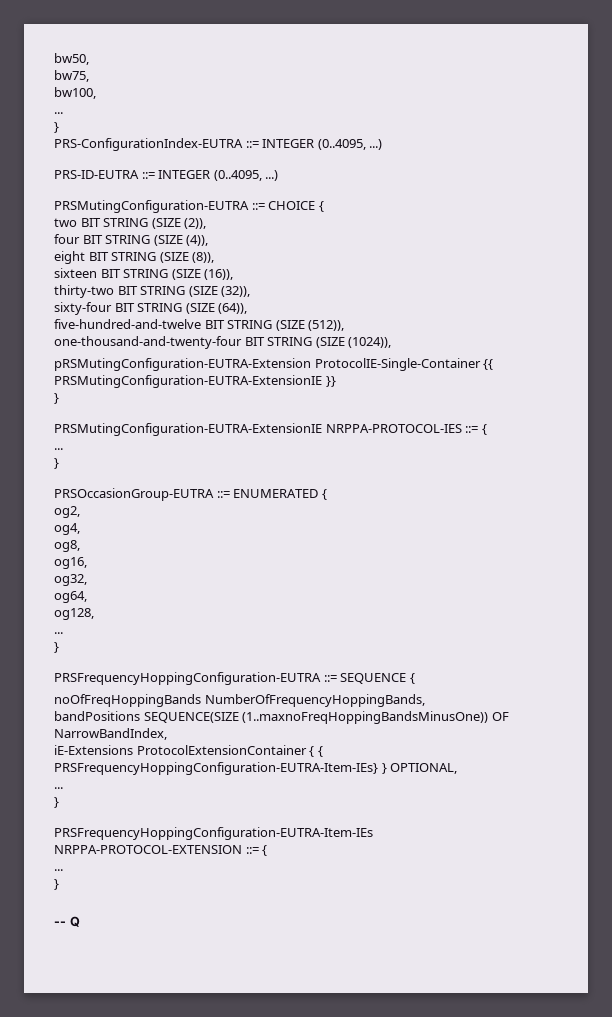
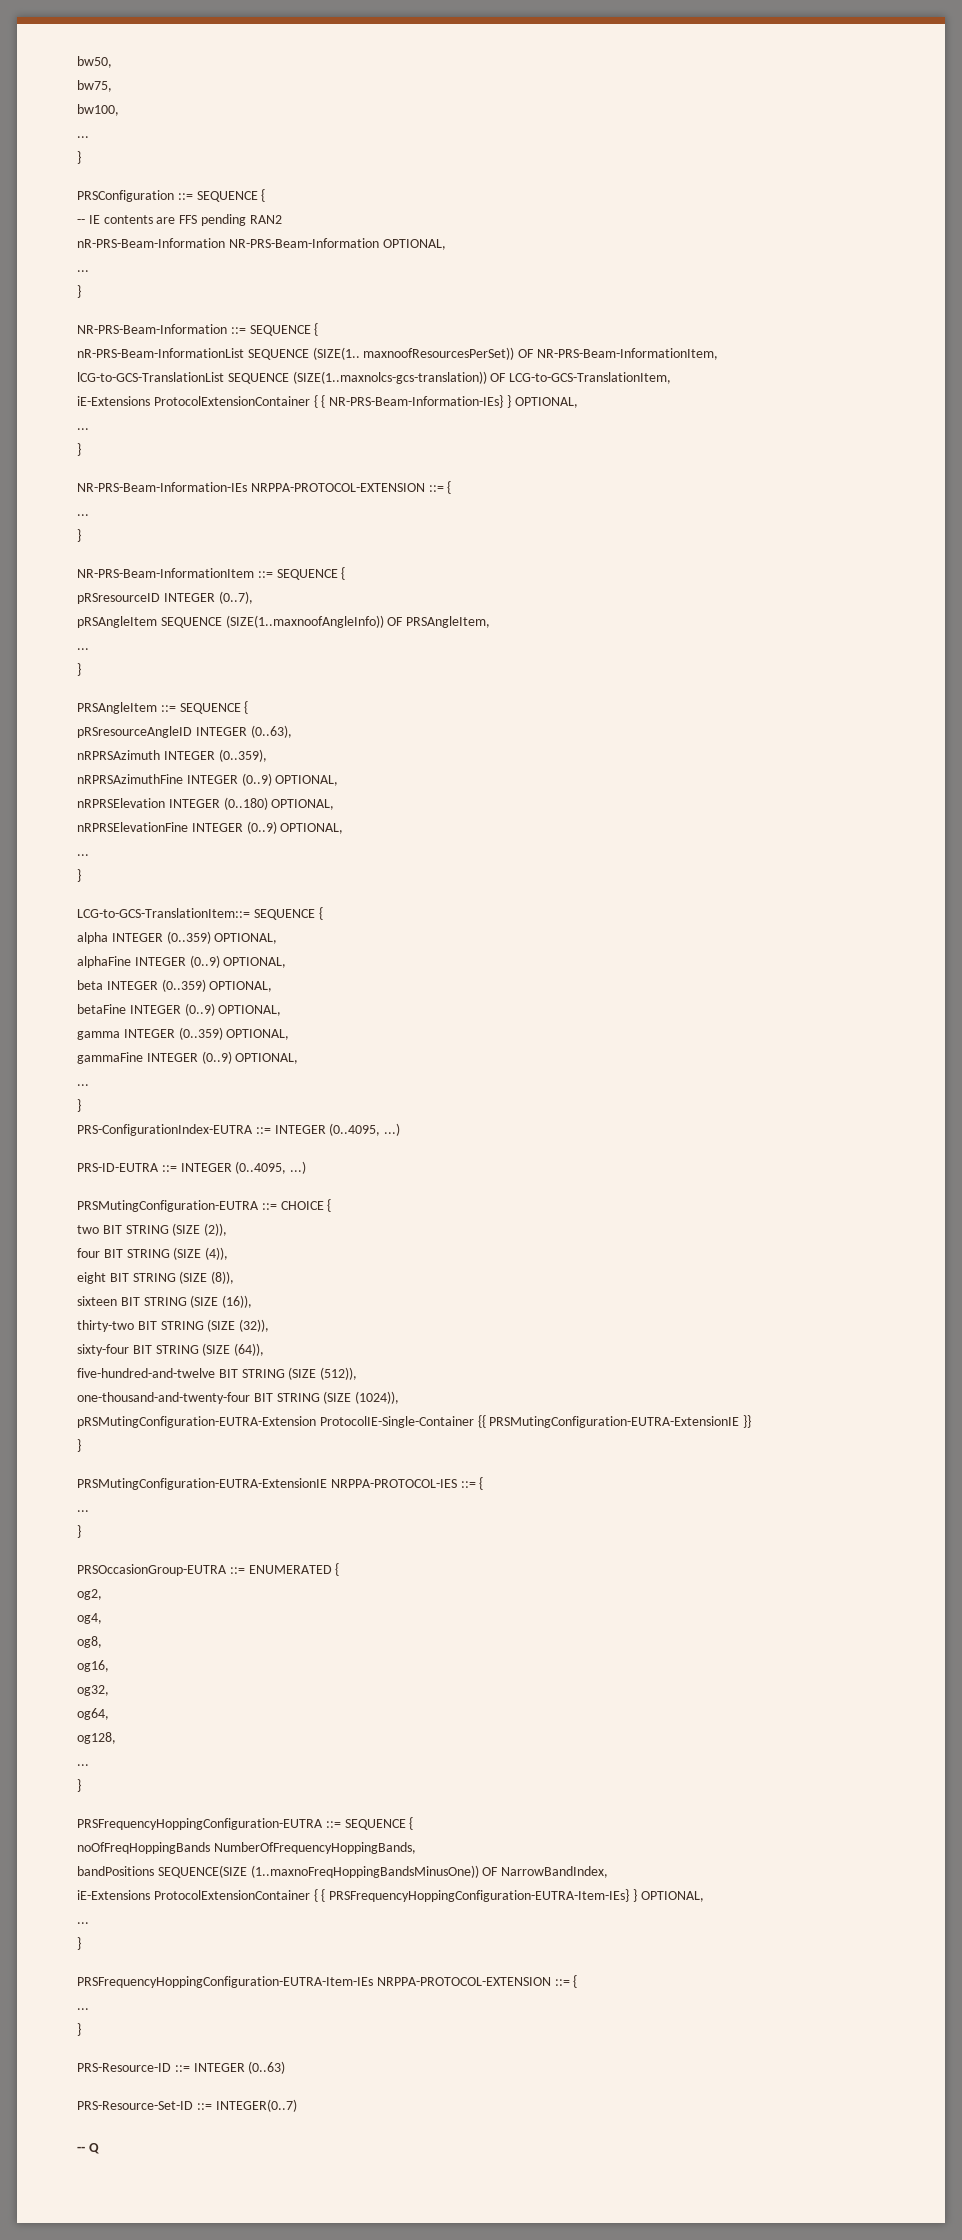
+ PRSConfiguration ::= SEQUENCE {
+ -- IE contents are FFS pending RAN2
+ nR-PRS-Beam-Information NR-PRS-Beam-Information OPTIONAL,
+ ...
+ }
+ NR-PRS-Beam-Information ::= SEQUENCE {
+ nR-PRS-Beam-InformationList SEQUENCE (SIZE(1.. maxnoofResourcesPerSet)) OF NR-PRS-Beam-InformationItem,
+ lCG-to-GCS-TranslationList SEQUENCE (SIZE(1..maxnolcs-gcs-translation)) OF LCG-to-GCS-TranslationItem,
+ iE-Extensions ProtocolExtensionContainer { { NR-PRS-Beam-Information-IEs} } OPTIONAL,
+ ...
+ }
+ NR-PRS-Beam-Information-IEs NRPPA-PROTOCOL-EXTENSION ::= {
+ ...
+ }
+ NR-PRS-Beam-InformationItem ::= SEQUENCE {
+ pRSresourceID INTEGER (0..7),
+ pRSAngleItem SEQUENCE (SIZE(1..maxnoofAngleInfo)) OF PRSAngleItem,
+ ...
+ }
+ PRSAngleItem ::= SEQUENCE {
+ pRSresourceAngleID INTEGER (0..63),
+ nRPRSAzimuth INTEGER (0..359),
+ nRPRSAzimuthFine INTEGER (0..9) OPTIONAL,
+ nRPRSElevation INTEGER (0..180) OPTIONAL,
+ nRPRSElevationFine INTEGER (0..9) OPTIONAL,
+ ...
+ }
+ LCG-to-GCS-TranslationItem::= SEQUENCE {
+ alpha INTEGER (0..359) OPTIONAL,
+ alphaFine INTEGER (0..9) OPTIONAL,
+ beta INTEGER (0..359) OPTIONAL,
+ betaFine INTEGER (0..9) OPTIONAL,
+ gamma INTEGER (0..359) OPTIONAL,
+ gammaFine INTEGER (0..9) OPTIONAL,
+ ...
+ }
+ PRS-Resource-ID ::= INTEGER (0..63)
+ PRS-Resource-Set-ID ::= INTEGER(0..7)

